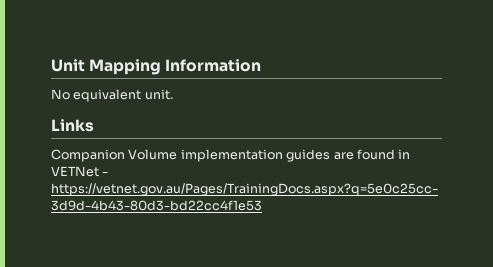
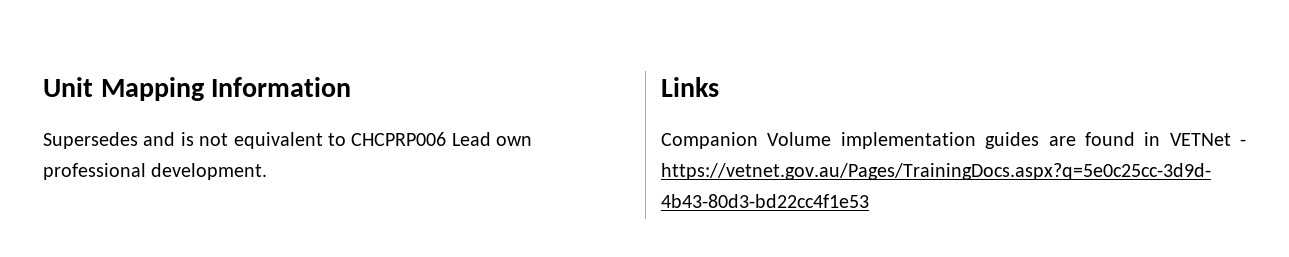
- No equivalent unit.
+ Supersedes and is not equivalent to CHCPRP006 Lead own professional development.

